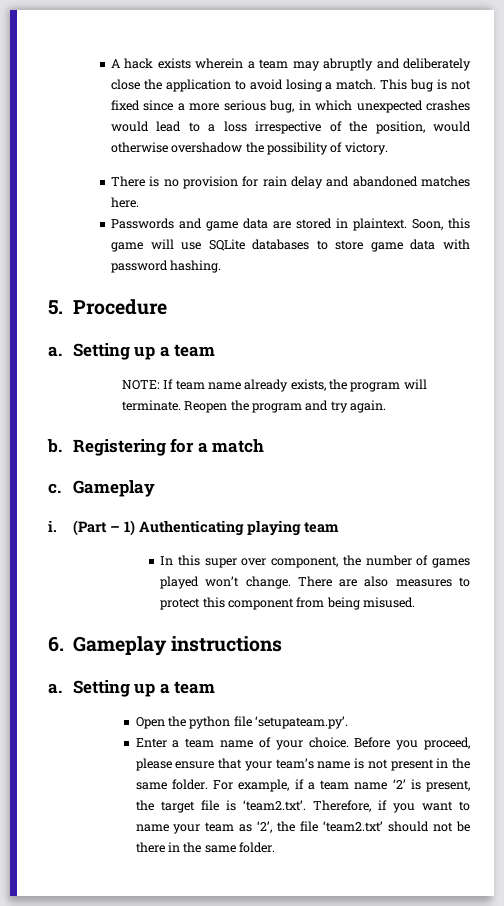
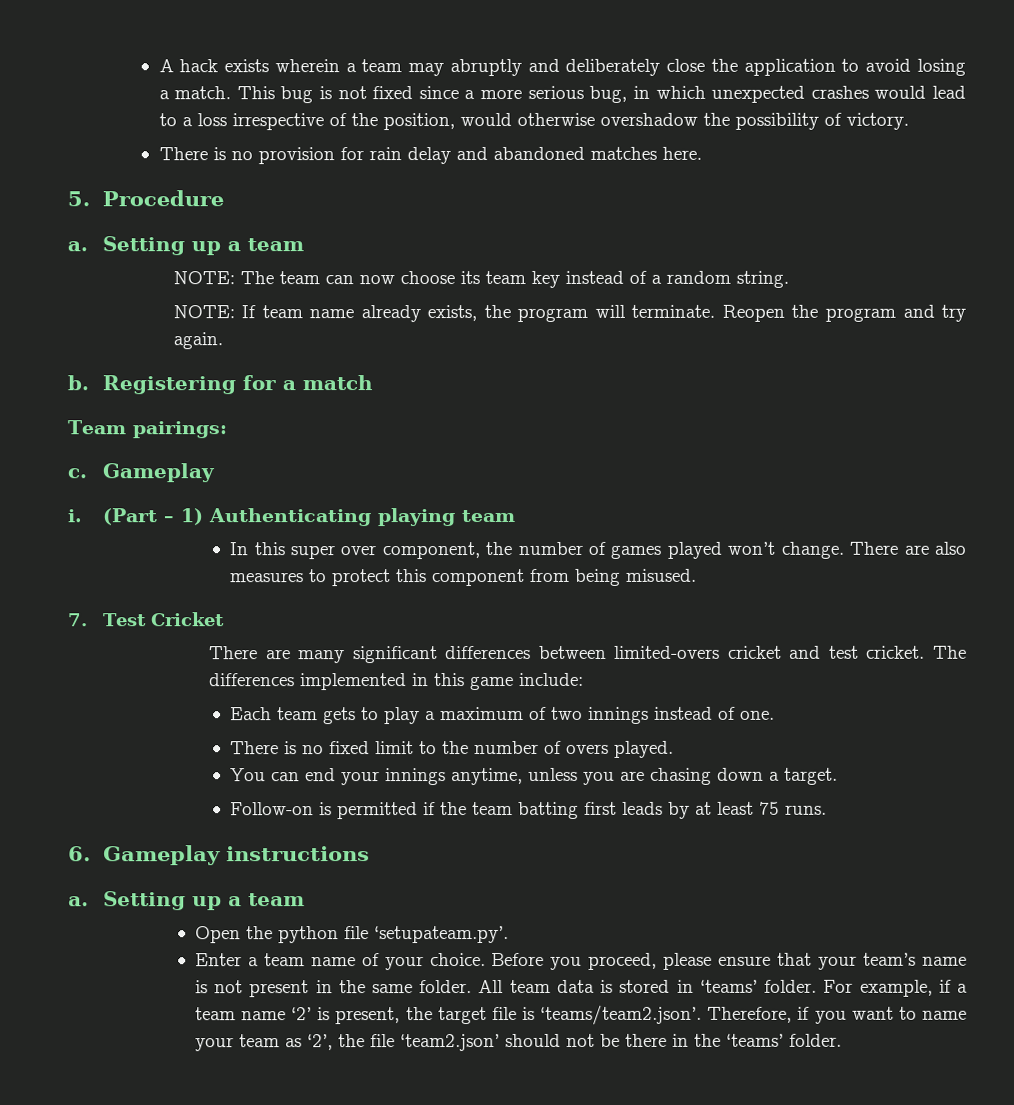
- Passwords and game data are stored in plaintext. Soon, this game will use SQLite databases to store game data with password hashing.
+ NOTE: The team can now choose its team key instead of a random string.
+ Team pairings:
+ 7. Test Cricket
+ There are many significant differences between limited-overs cricket and test cricket. The differences implemented in this game include:
+ Each team gets to play a maximum of two innings instead of one.
+ There is no fixed limit to the number of overs played.
+ You can end your innings anytime, unless you are chasing down a target.
+ Follow-on is permitted if the team batting first leads by at least 75 runs.
+ All team data is stored in ‘teams’ folder.
- For example, if a team name ‘2’ is present, the target file is ‘team2.txt’. Therefore, if you want to name your team as ‘2’, the file ‘team2.txt’ should not be there in the same folder.
+ For example, if a team name ‘2’ is present, the target file is ‘teams/team2.json’. Therefore, if you want to name your team as ‘2’, the file ‘team2.json’ should not be there in the ‘teams’ folder.

